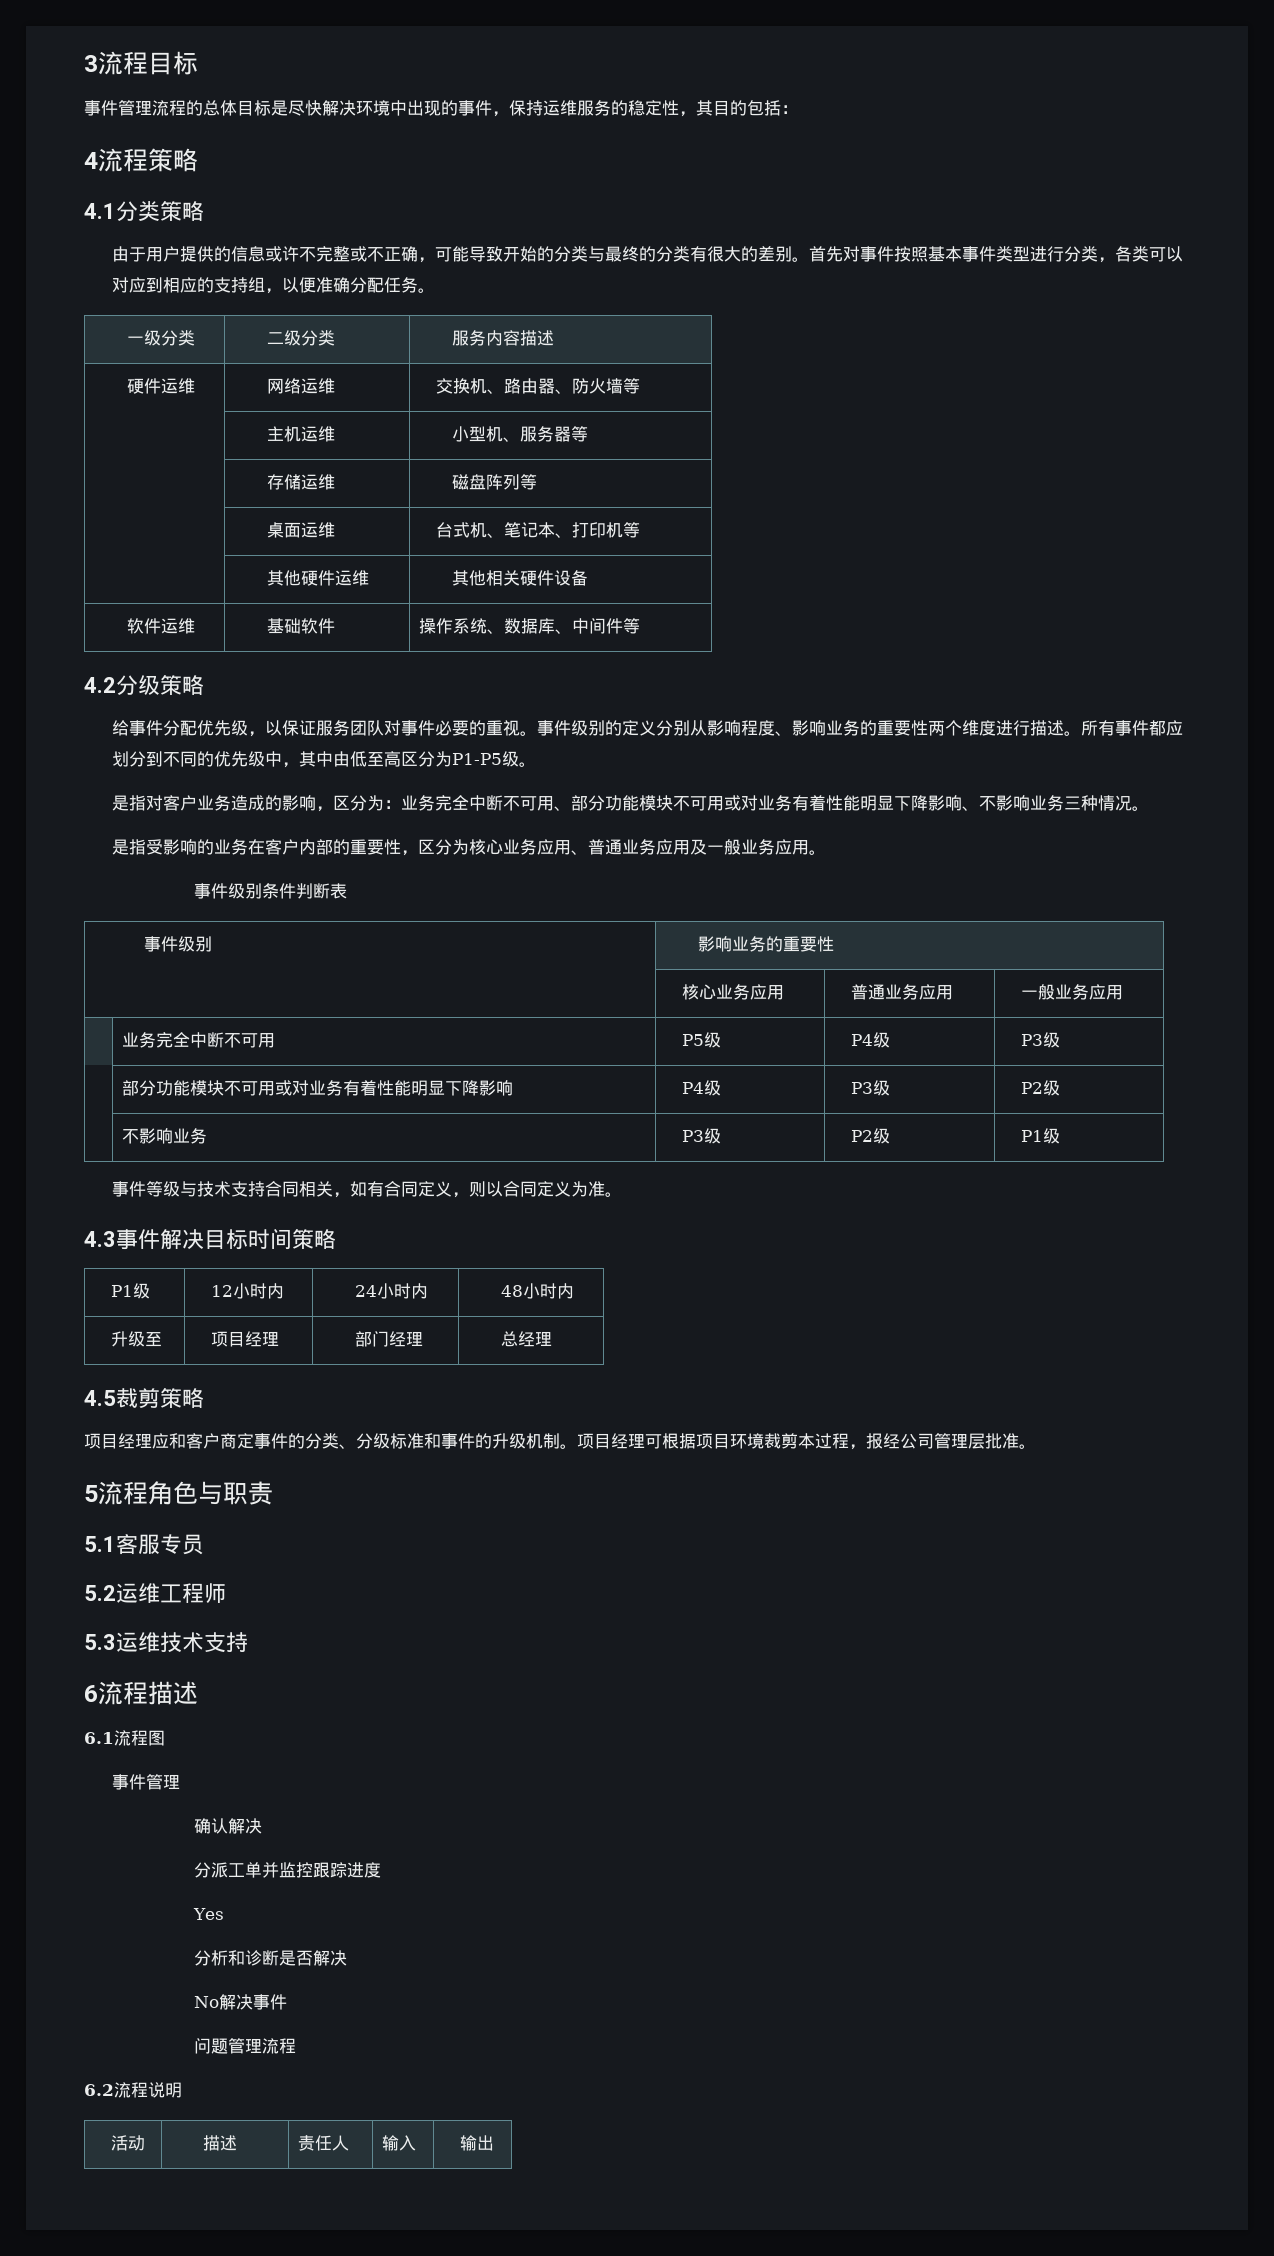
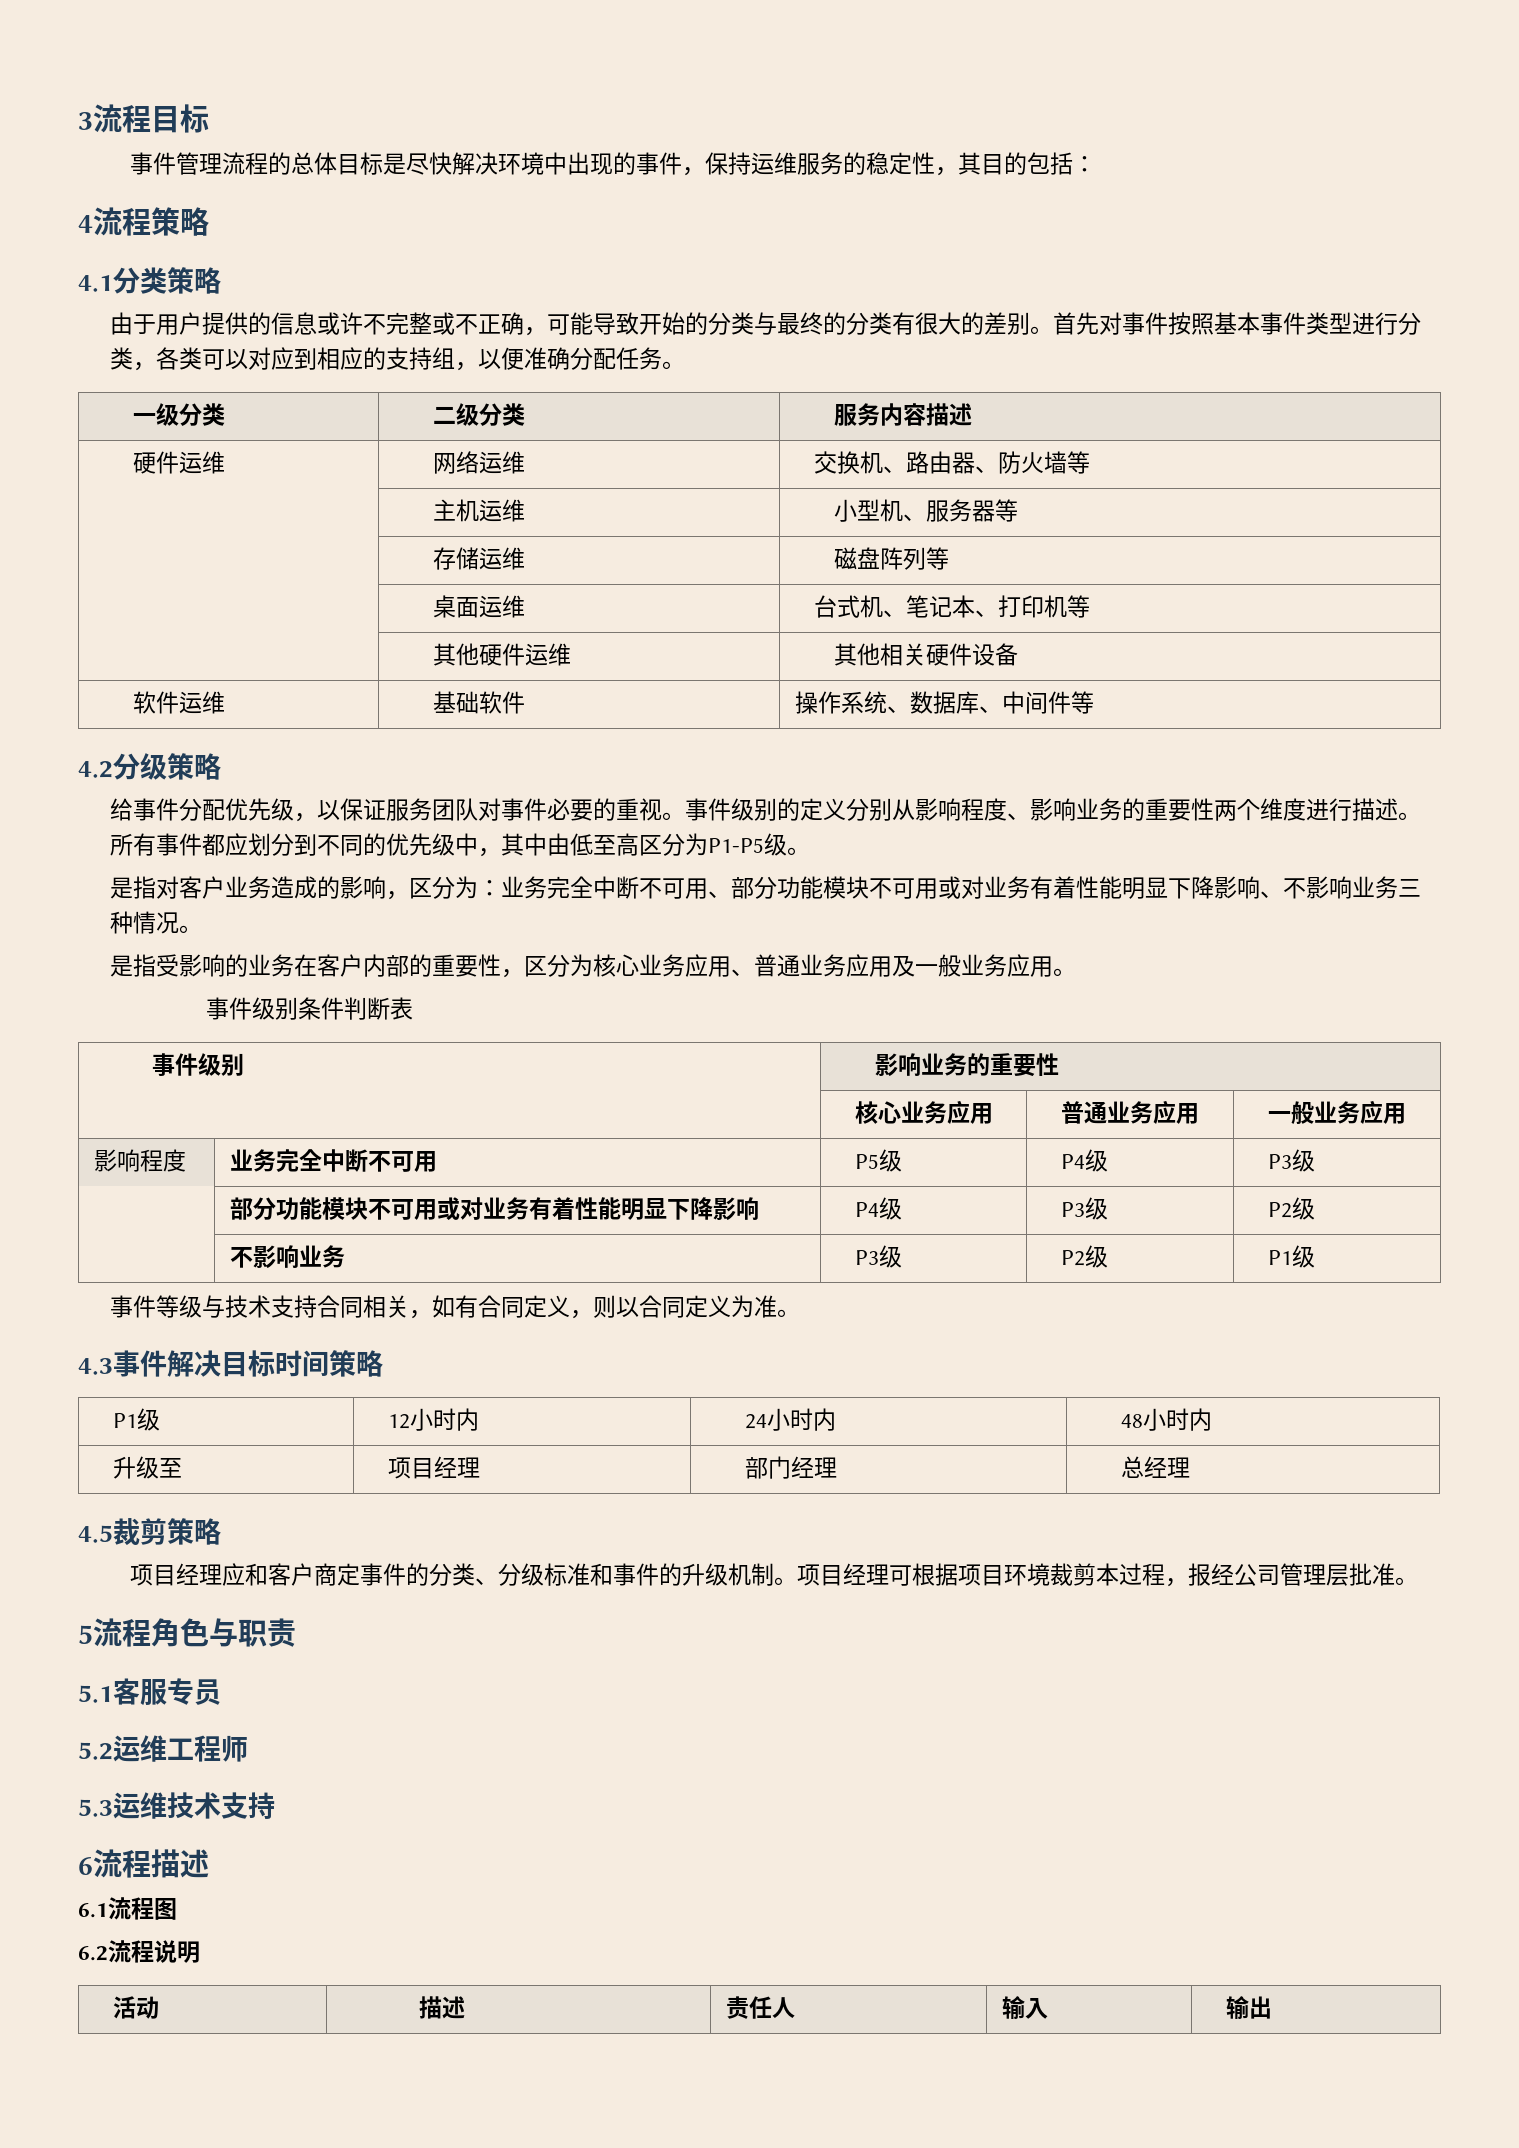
- | 业务完全中断不可用 | P5级 | P4级 | P3级
+ 影响程度 | 业务完全中断不可用 | P5级 | P4级 | P3级
  6.1流程图
- 事件管理
- 确认解决
- 分派工单并监控跟踪进度
- Yes
- 分析和诊断是否解决
- No解决事件
- 问题管理流程

